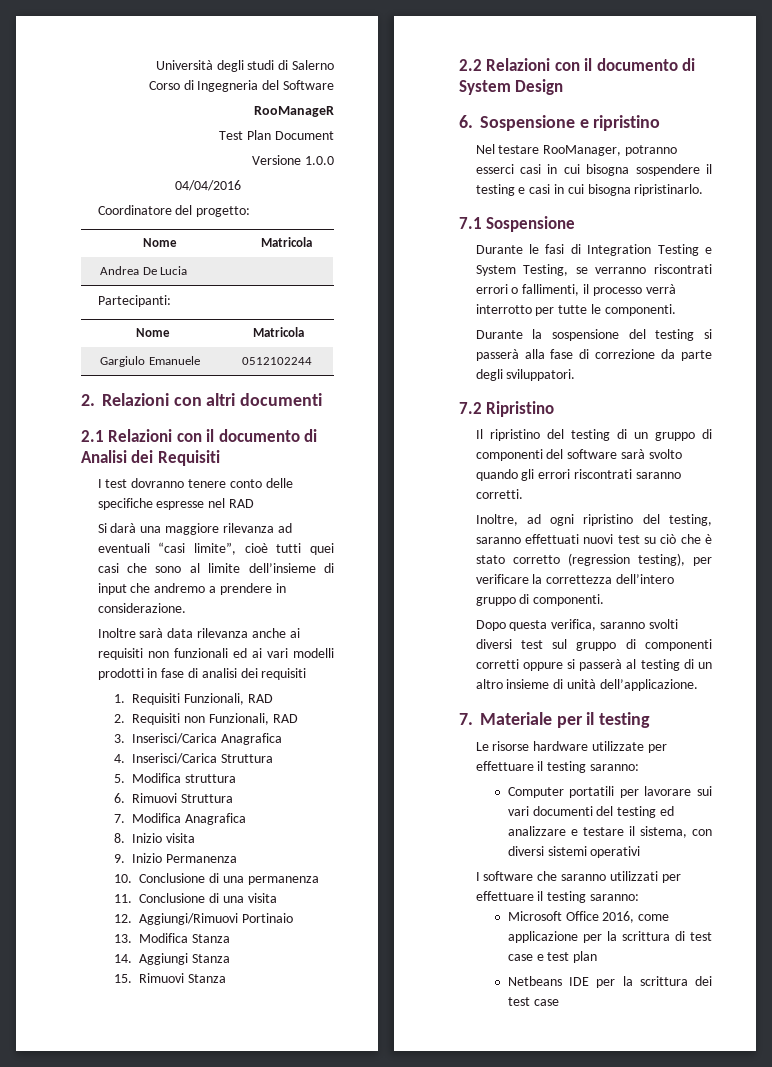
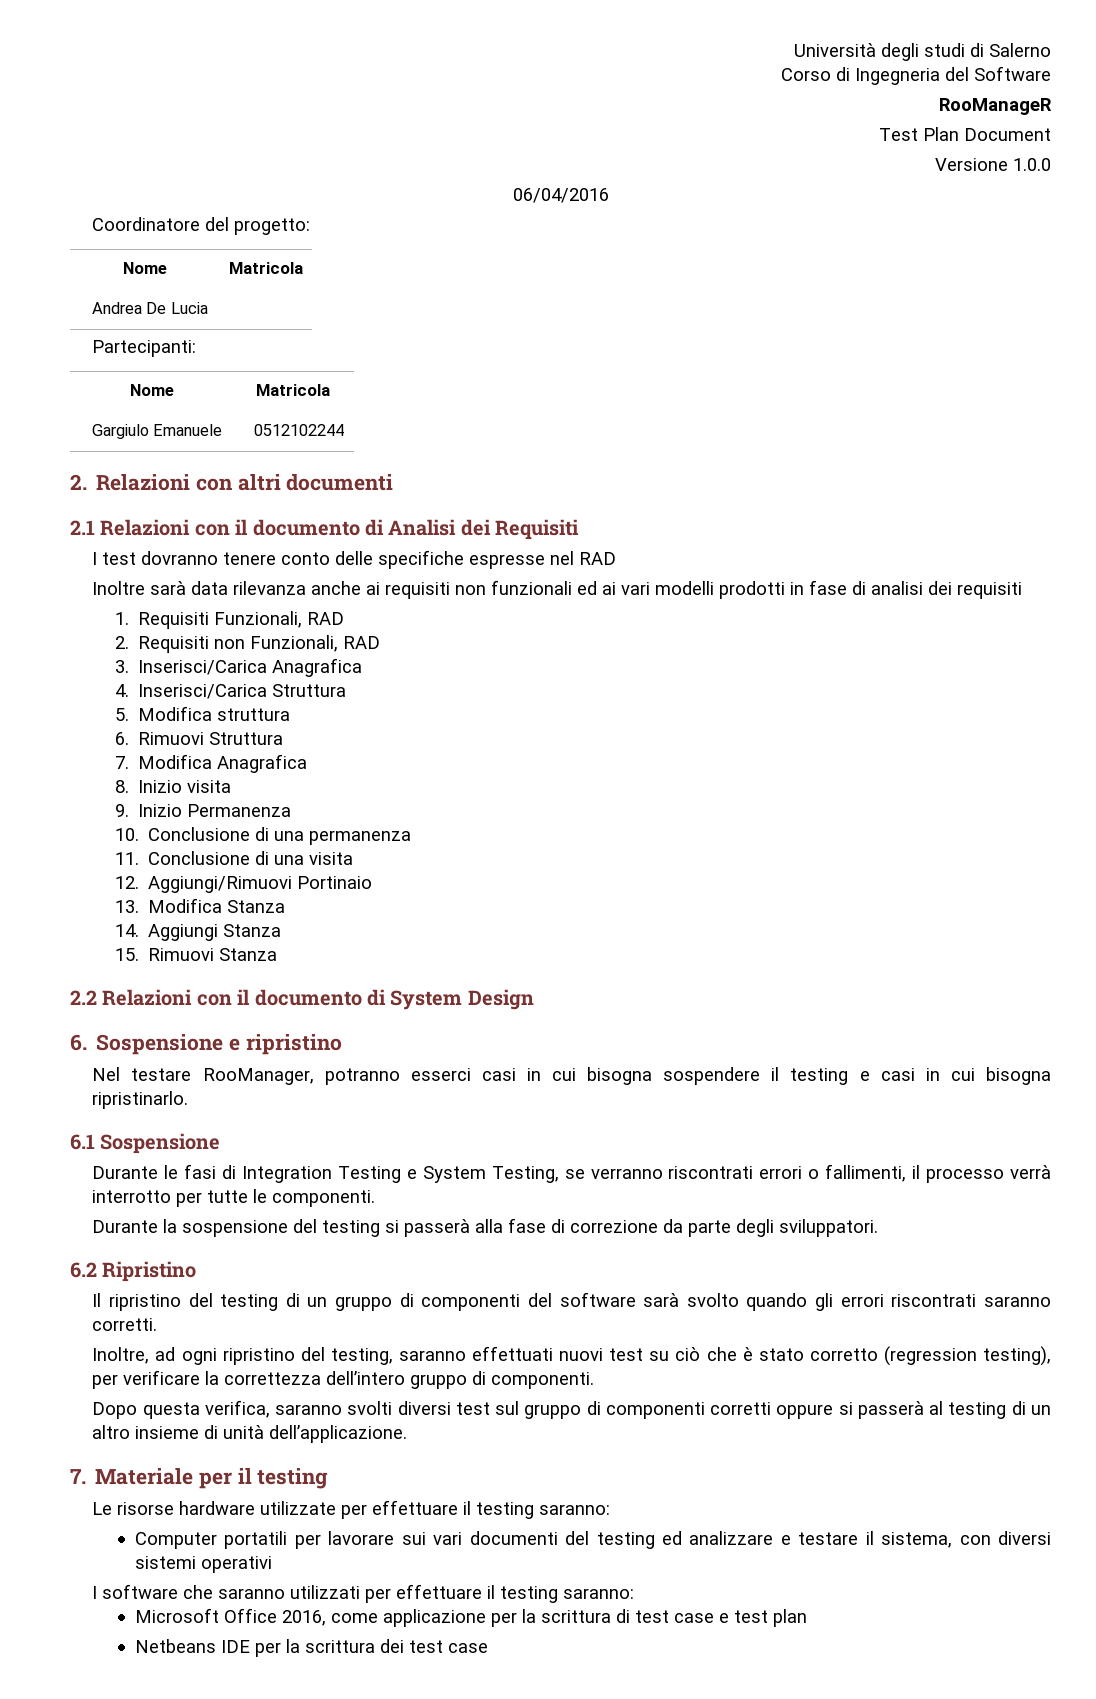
- 04/04/2016
+ 06/04/2016
- Si darà una maggiore rilevanza ad eventuali “casi limite”, cioè tutti quei casi che sono al limite dell’insieme di input che andremo a prendere in considerazione.
- 7.1 Sospensione
+ 6.1 Sospensione
- 7.2 Ripristino
+ 6.2 Ripristino

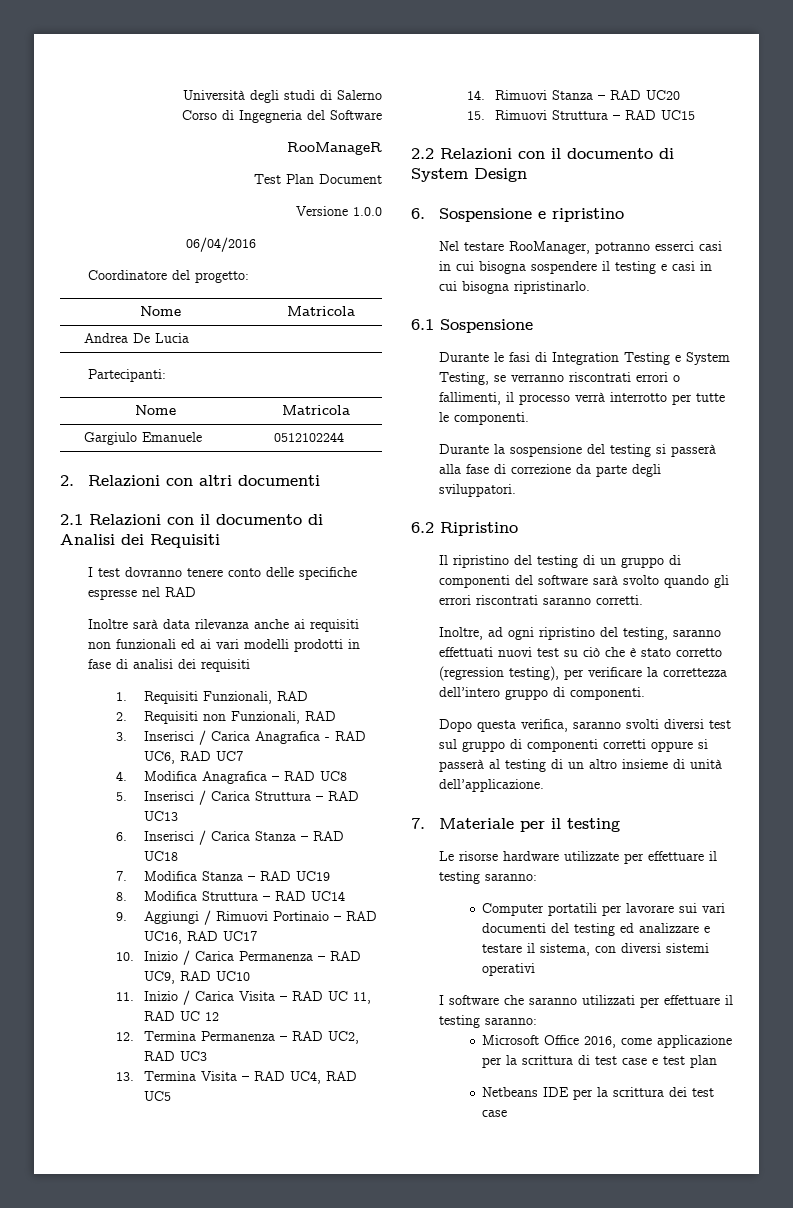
- 3. Inserisci/Carica Anagrafica
- 4. Inserisci/Carica Struttura
- 5. Modifica struttura
- 6. Rimuovi Struttura
- 7. Modifica Anagrafica
- 8. Inizio visita
- 9. Inizio Permanenza
- 10. Conclusione di una permanenza
- 11. Conclusione di una visita
- 12. Aggiungi/Rimuovi Portinaio
- 13. Modifica Stanza
- 14. Aggiungi Stanza
- 15. Rimuovi Stanza
+ 3. Inserisci / Carica Anagrafica - RAD UC6, RAD UC7
+ 4. Modifica Anagrafica – RAD UC8
+ 5. Inserisci / Carica Struttura – RAD UC13
+ 6. Inserisci / Carica Stanza – RAD UC18
+ 7. Modifica Stanza – RAD UC19
+ 8. Modifica Struttura – RAD UC14
+ 9. Aggiungi / Rimuovi Portinaio – RAD UC16, RAD UC17
+ 10. Inizio / Carica Permanenza – RAD UC9, RAD UC10
+ 11. Inizio / Carica Visita – RAD UC 11, RAD UC 12
+ 12. Termina Permanenza – RAD UC2, RAD UC3
+ 13. Termina Visita – RAD UC4, RAD UC5
+ 14. Rimuovi Stanza – RAD UC20
+ 15. Rimuovi Struttura – RAD UC15

